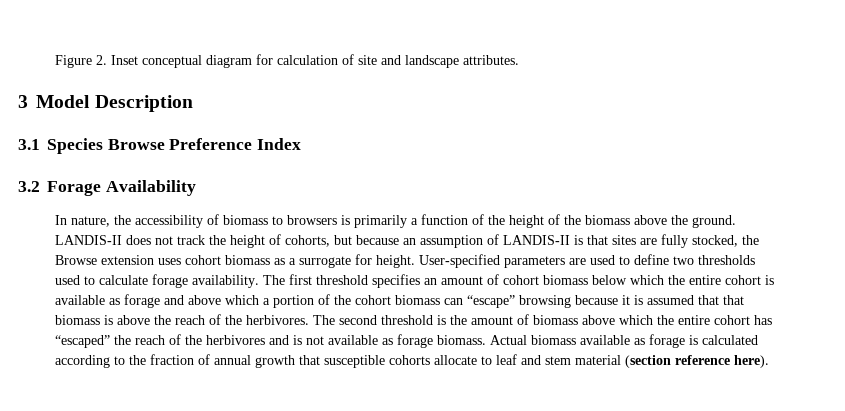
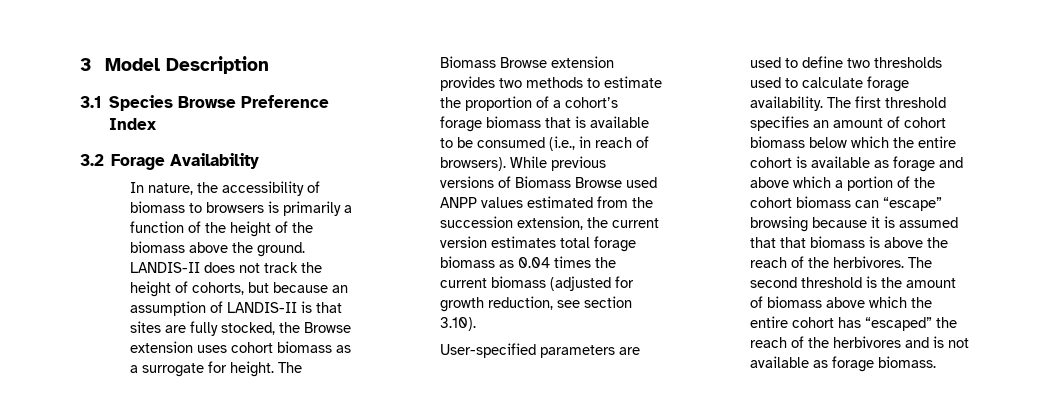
- Figure 2. Inset conceptual diagram for calculation of site and landscape attributes.
- LANDIS-II does not track the height of cohorts, but because an assumption of LANDIS-II is that sites are fully stocked, the Browse extension uses cohort biomass as a surrogate for height. User-specified parameters are used to define two thresholds used to calculate forage availability.
+ LANDIS-II does not track the height of cohorts, but because an assumption of LANDIS-II is that sites are fully stocked, the Browse extension uses cohort biomass as a surrogate for height. The Biomass Browse extension provides two methods to estimate the proportion of a cohort’s forage biomass that is available to be consumed (i.e., in reach of browsers). While previous versions of Biomass Browse used ANPP values estimated from the succession extension, the current version estimates total forage biomass as 0.04 times the current biomass (adjusted for growth reduction, see section 3.10).
+ User-specified parameters are used to define two thresholds used to calculate forage availability.
- Actual biomass available as forage is calculated according to the fraction of annual growth that susceptible cohorts allocate to leaf and stem material (section reference here).

